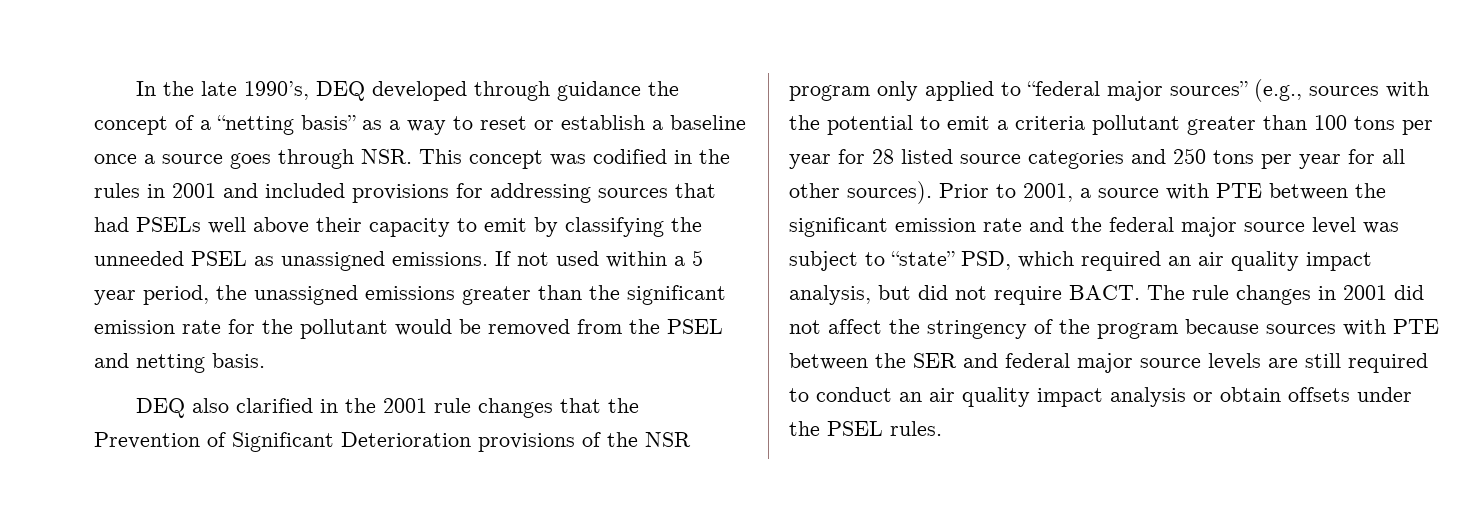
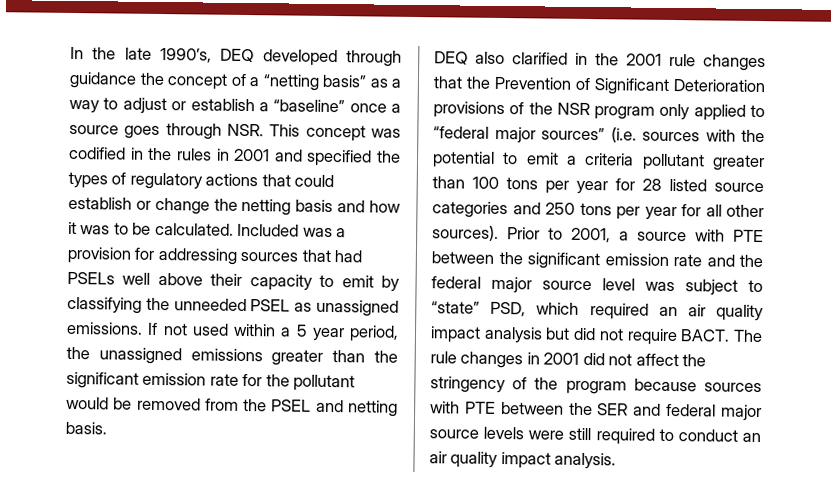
- In the late 1990’s, DEQ developed through guidance the concept of a “netting basis” as a way to reset or establish a baseline once a source goes through NSR. This concept was codified in the rules in 2001 and included provisions for addressing sources that had PSELs well above their capacity to emit by classifying the unneeded PSEL as unassigned emissions.
+ In the late 1990’s, DEQ developed through guidance the concept of a “netting basis” as a way to adjust or establish a “baseline” once a source goes through NSR. This concept was codified in the rules in 2001 and specified the types of regulatory actions that could establish or change the netting basis and how it was to be calculated. Included was a provision for addressing sources that had PSELs well above their capacity to emit by classifying the unneeded PSEL as unassigned emissions.
- DEQ also clarified in the 2001 rule changes that the Prevention of Significant Deterioration provisions of the NSR program only applied to “federal major sources” (e.g., sources with the potential to emit a criteria pollutant greater than 100 tons per year for 28 listed source categories and 250 tons per year for all other sources).
+ DEQ also clarified in the 2001 rule changes that the Prevention of Significant Deterioration provisions of the NSR program only applied to “federal major sources” (i.e. sources with the potential to emit a criteria pollutant greater than 100 tons per year for 28 listed source categories and 250 tons per year for all other sources).
- Prior to 2001, a source with PTE between the significant emission rate and the federal major source level was subject to “state” PSD, which required an air quality impact analysis, but did not require BACT.
+ Prior to 2001, a source with PTE between the significant emission rate and the federal major source level was subject to “state” PSD, which required an air quality impact analysis but did not require BACT.
- The rule changes in 2001 did not affect the stringency of the program because sources with PTE between the SER and federal major source levels are still required to conduct an air quality impact analysis or obtain offsets under the PSEL rules.
+ The rule changes in 2001 did not affect the stringency of the program because sources with PTE between the SER and federal major source levels were still required to conduct an air quality impact analysis.

